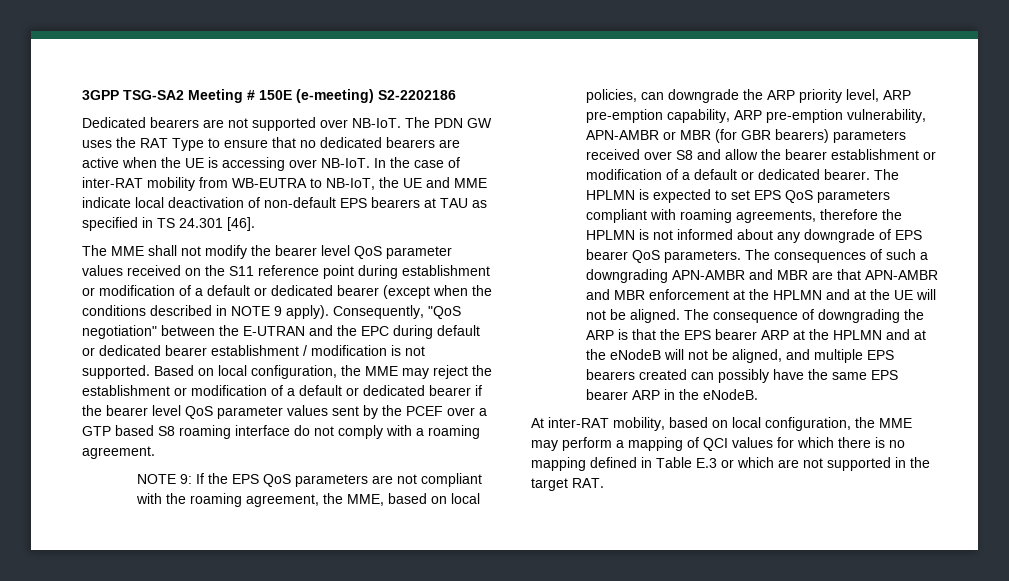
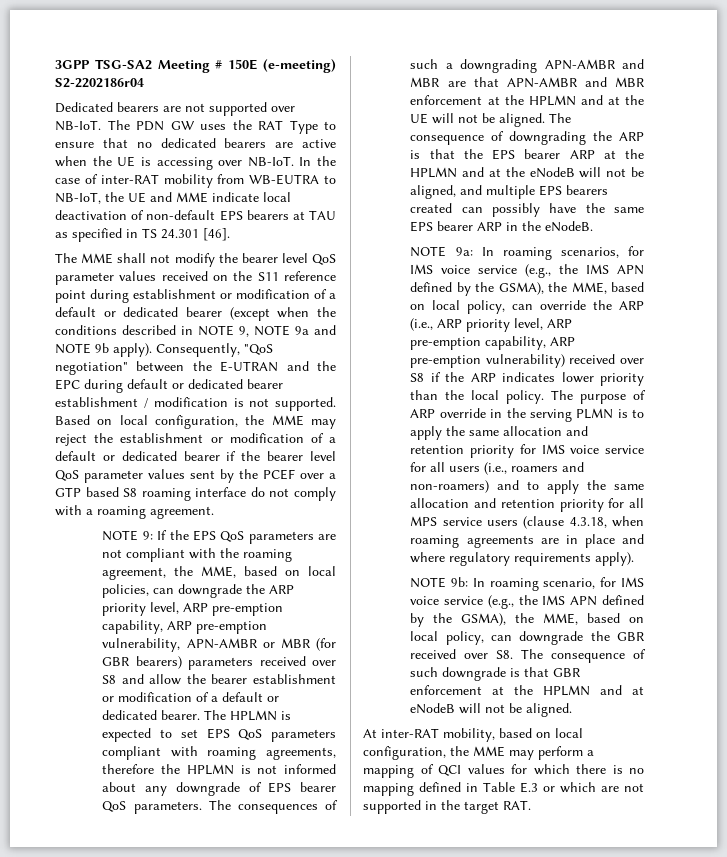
- 3GPP TSG-SA2 Meeting # 150E (e-meeting) S2-2202186
+ 3GPP TSG-SA2 Meeting # 150E (e-meeting) S2-2202186r04
- The MME shall not modify the bearer level QoS parameter values received on the S11 reference point during establishment or modification of a default or dedicated bearer (except when the conditions described in NOTE 9 apply).
+ The MME shall not modify the bearer level QoS parameter values received on the S11 reference point during establishment or modification of a default or dedicated bearer (except when the conditions described in NOTE 9, NOTE 9a and NOTE 9b apply).
+ NOTE 9a: In roaming scenarios, for IMS voice service (e.g., the IMS APN defined by the GSMA), the MME, based on local policy, can override the ARP (i.e., ARP priority level, ARP pre-emption capability, ARP pre-emption vulnerability) received over S8 if the ARP indicates lower priority than the local policy. The purpose of ARP override in the serving PLMN is to apply the same allocation and retention priority for IMS voice service for all users (i.e., roamers and non-roamers) and to apply the same allocation and retention priority for all MPS service users (clause 4.3.18, when roaming agreements are in place and where regulatory requirements apply).
+ NOTE 9b: In roaming scenario, for IMS voice service (e.g., the IMS APN defined by the GSMA), the MME, based on local policy, can downgrade the GBR received over S8. The consequence of such downgrade is that GBR enforcement at the HPLMN and at eNodeB will not be aligned.

